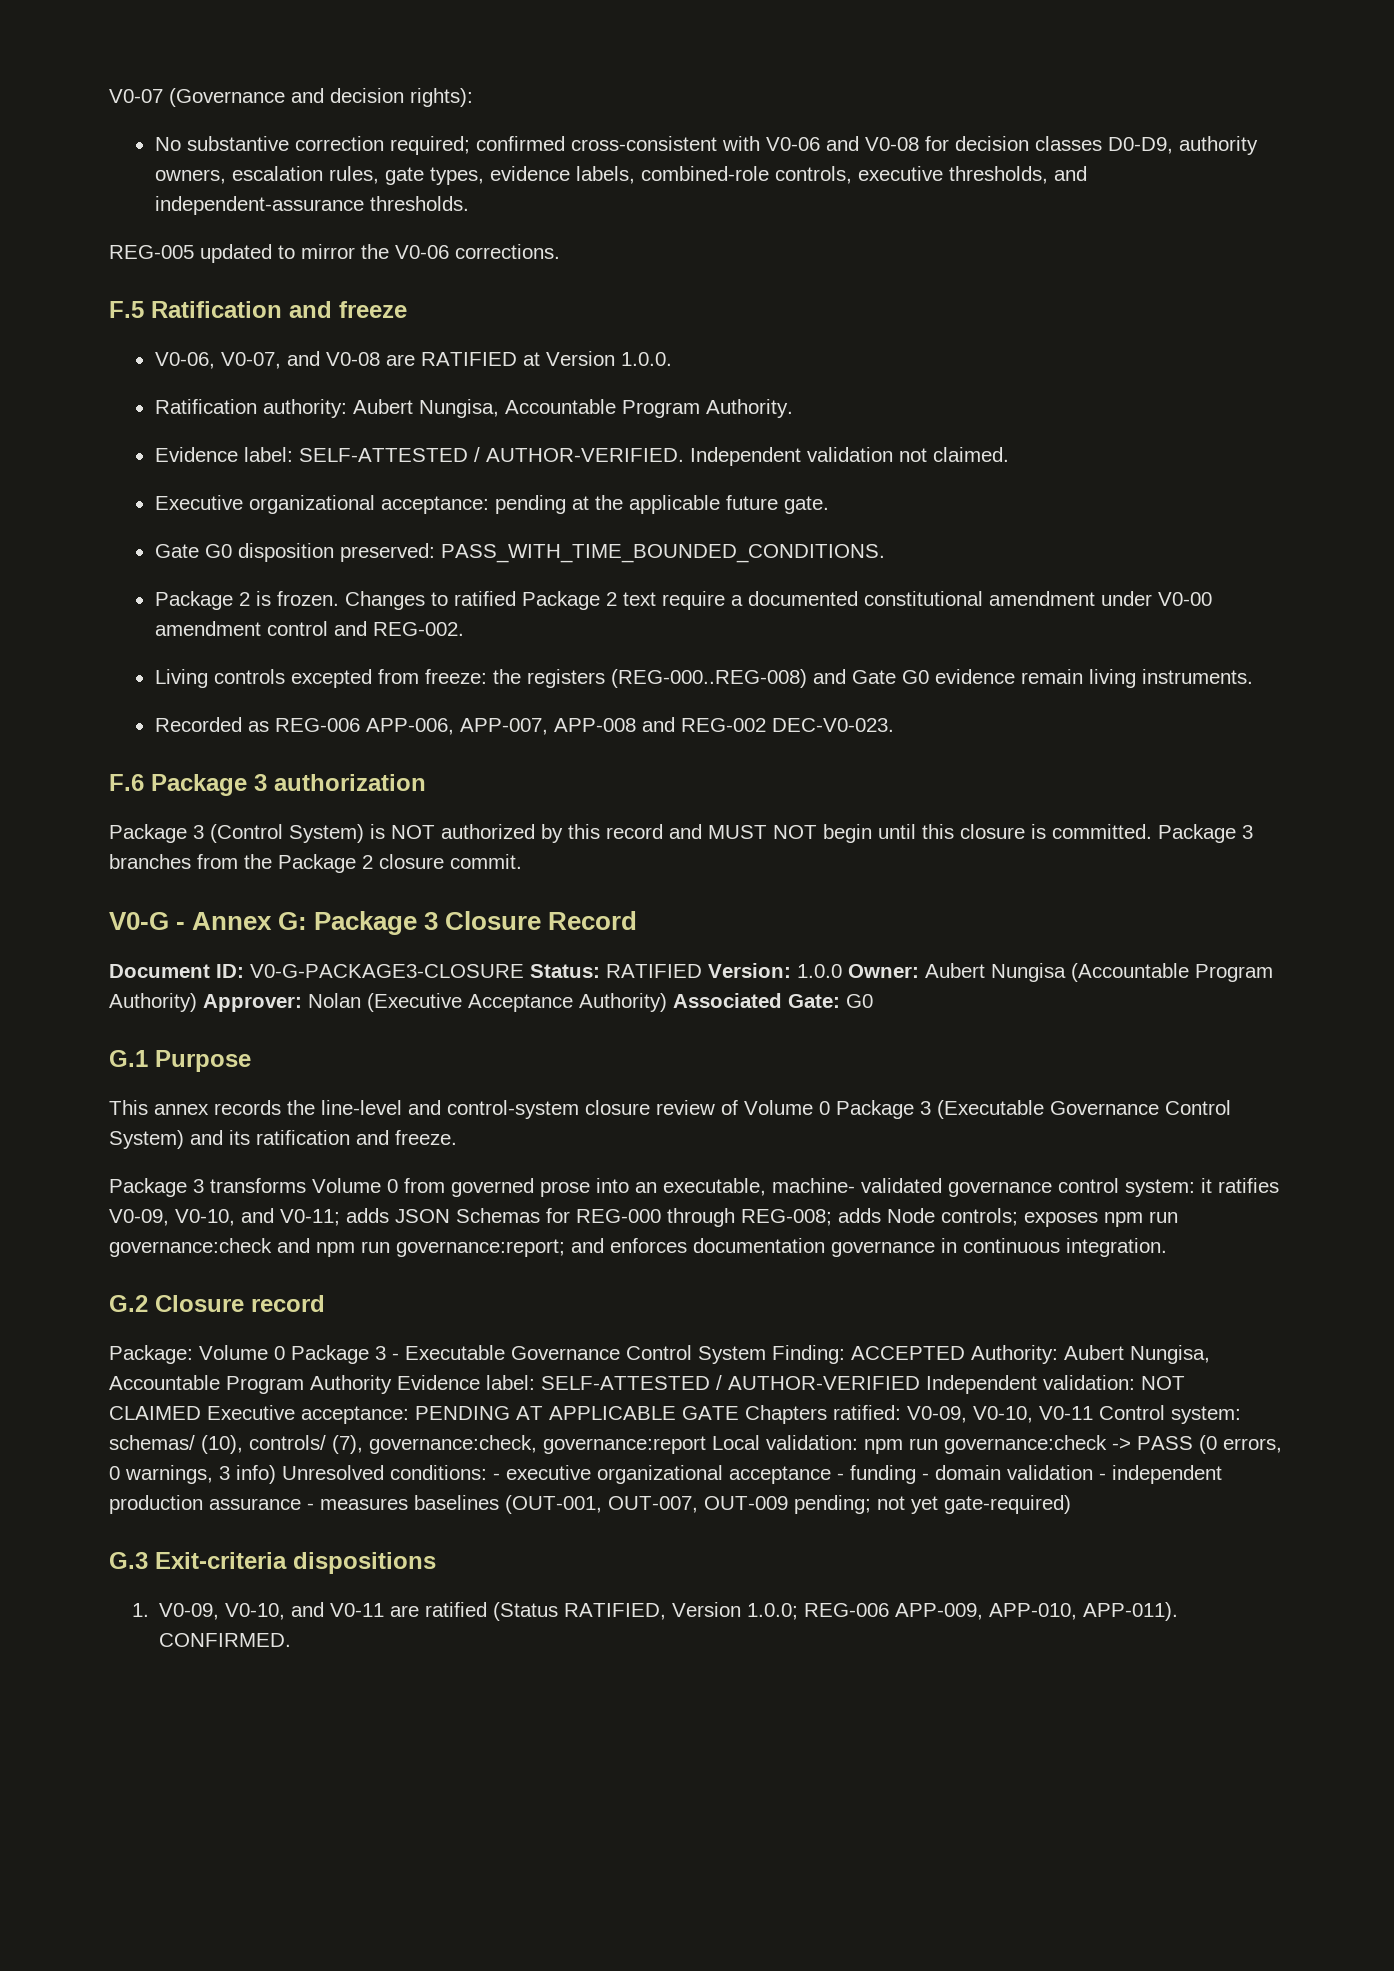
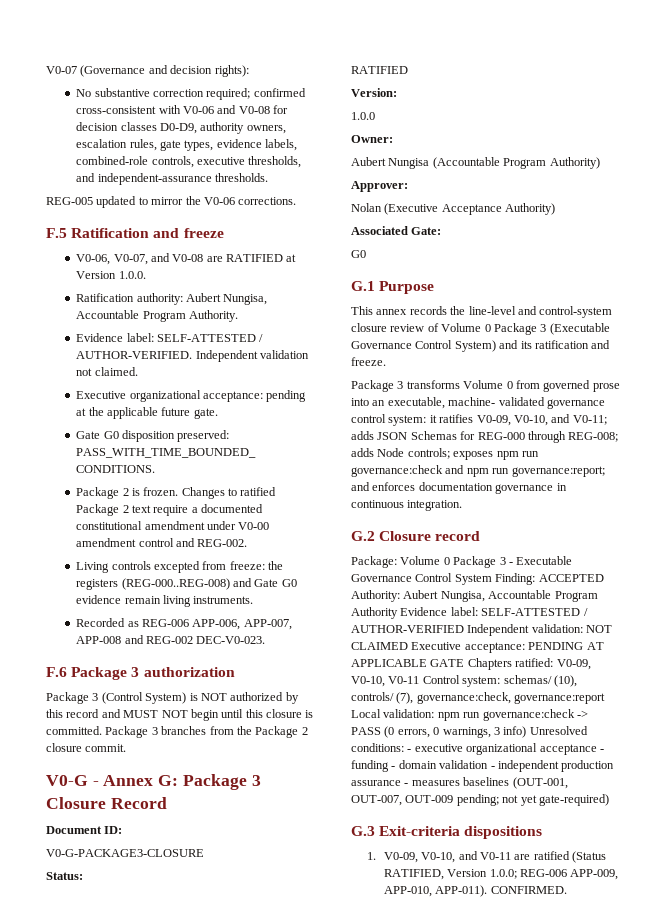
- Document ID: V0-G-PACKAGE3-CLOSURE Status: RATIFIED Version: 1.0.0 Owner: Aubert Nungisa (Accountable Program Authority) Approver: Nolan (Executive Acceptance Authority) Associated Gate: G0
+ Document ID:
+ V0-G-PACKAGE3-CLOSURE
+ Status:
+ RATIFIED
+ Version:
+ 1.0.0
+ Owner:
+ Aubert Nungisa (Accountable Program Authority)
+ Approver:
+ Nolan (Executive Acceptance Authority)
+ Associated Gate:
+ G0

